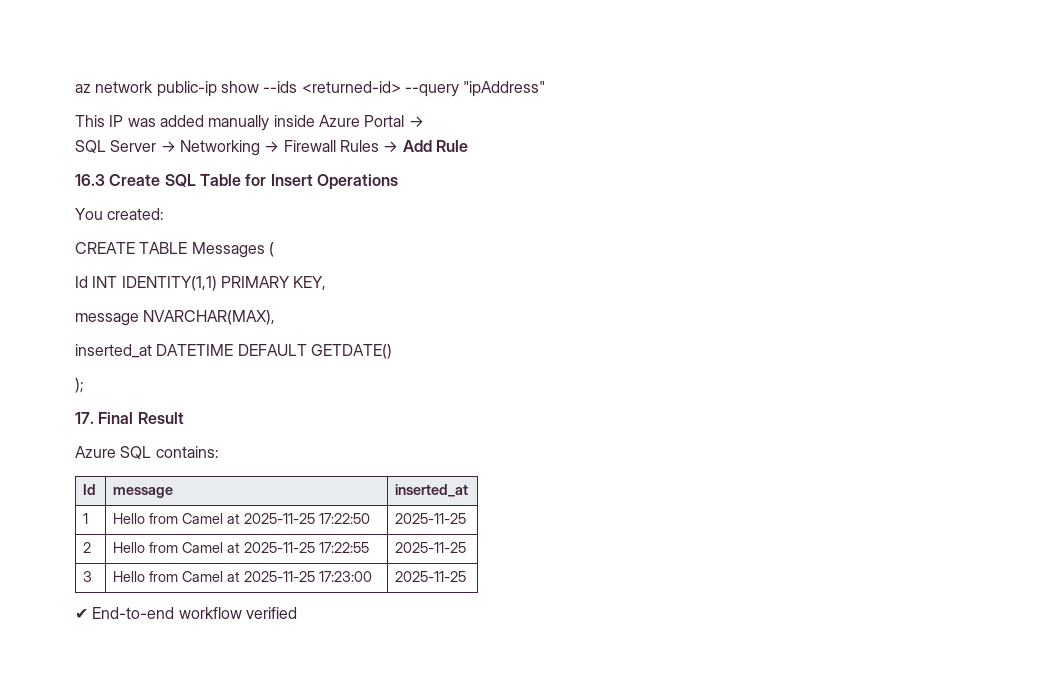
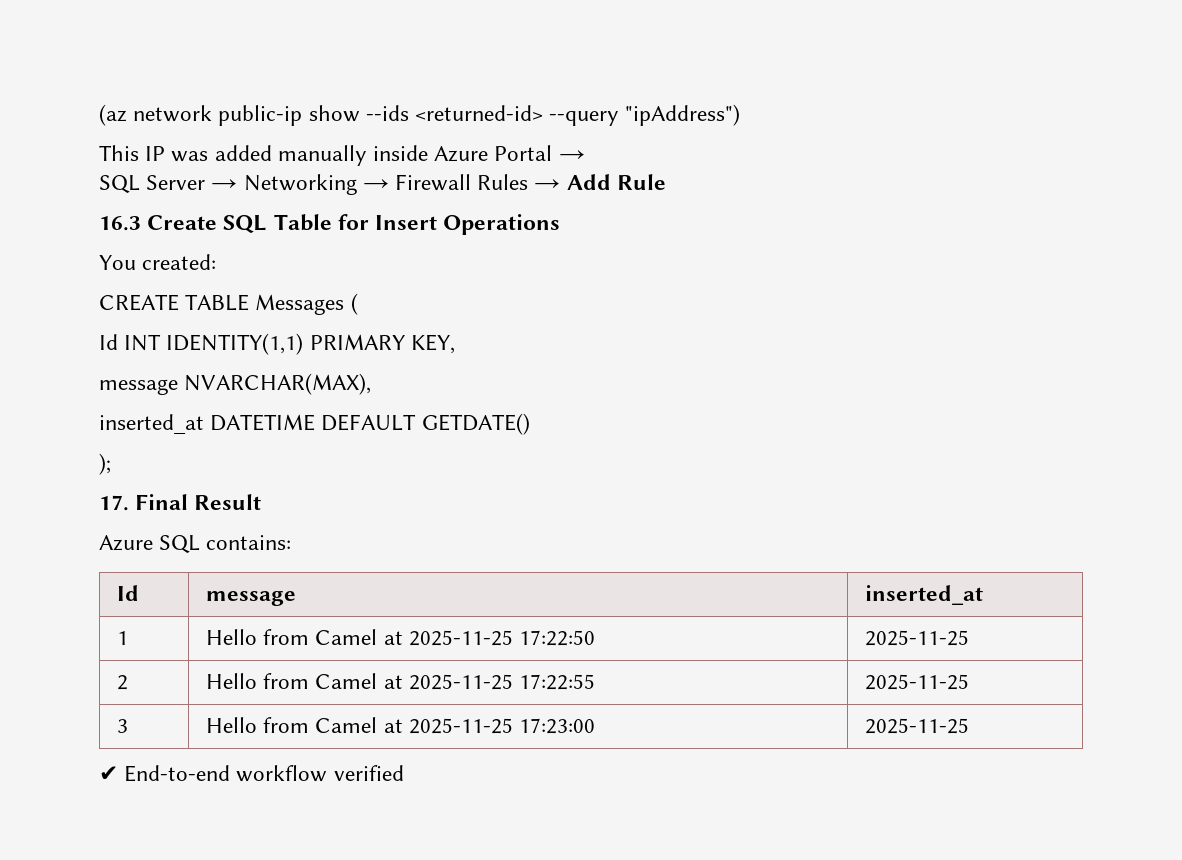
- az network public-ip show --ids <returned-id> --query "ipAddress"
+ (az network public-ip show --ids <returned-id> --query "ipAddress")

